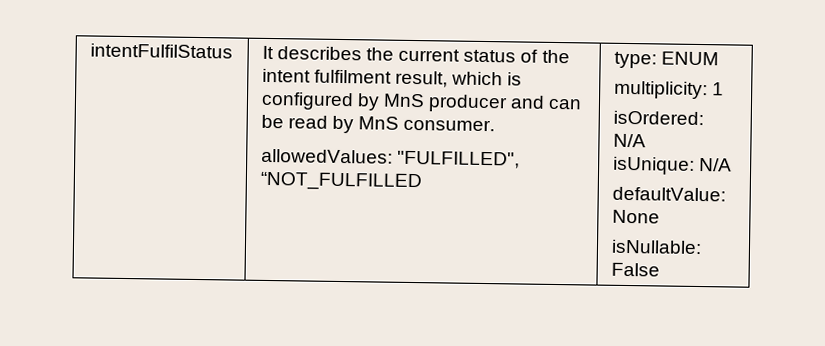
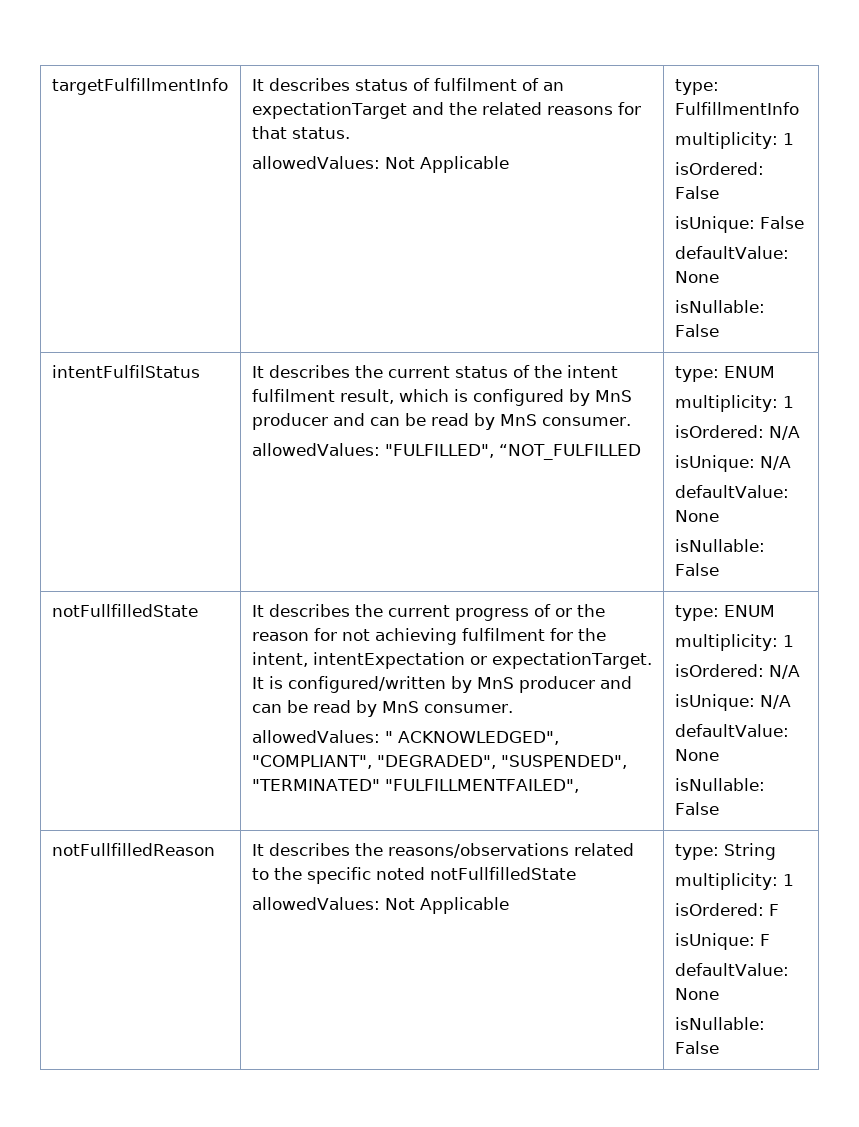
+ targetFulfillmentInfo | It describes status of fulfilment of an expectationTarget and the related reasons for that status.
+ allowedValues: Not Applicable | type: FulfillmentInfo
+ multiplicity: 1
+ isOrdered: False
+ isUnique: False
+ defaultValue: None
+ isNullable: False
+ notFullfilledState | It describes the current progress of or the reason for not achieving fulfilment for the intent, intentExpectation or expectationTarget. It is configured/written by MnS producer and can be read by MnS consumer.
+ allowedValues: " ACKNOWLEDGED", "COMPLIANT", "DEGRADED", "SUSPENDED", "TERMINATED" "FULFILLMENTFAILED", | type: ENUM
+ multiplicity: 1
+ isOrdered: N/A
+ isUnique: N/A
+ defaultValue: None
+ isNullable: False
+ notFullfilledReason | It describes the reasons/observations related to the specific noted notFullfilledState
+ allowedValues: Not Applicable | type: String
+ multiplicity: 1
+ isOrdered: F
+ isUnique: F
+ defaultValue: None
+ isNullable: False

